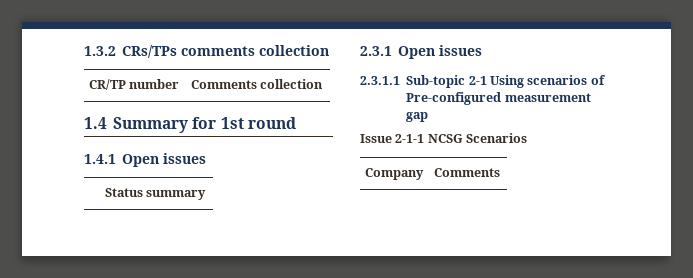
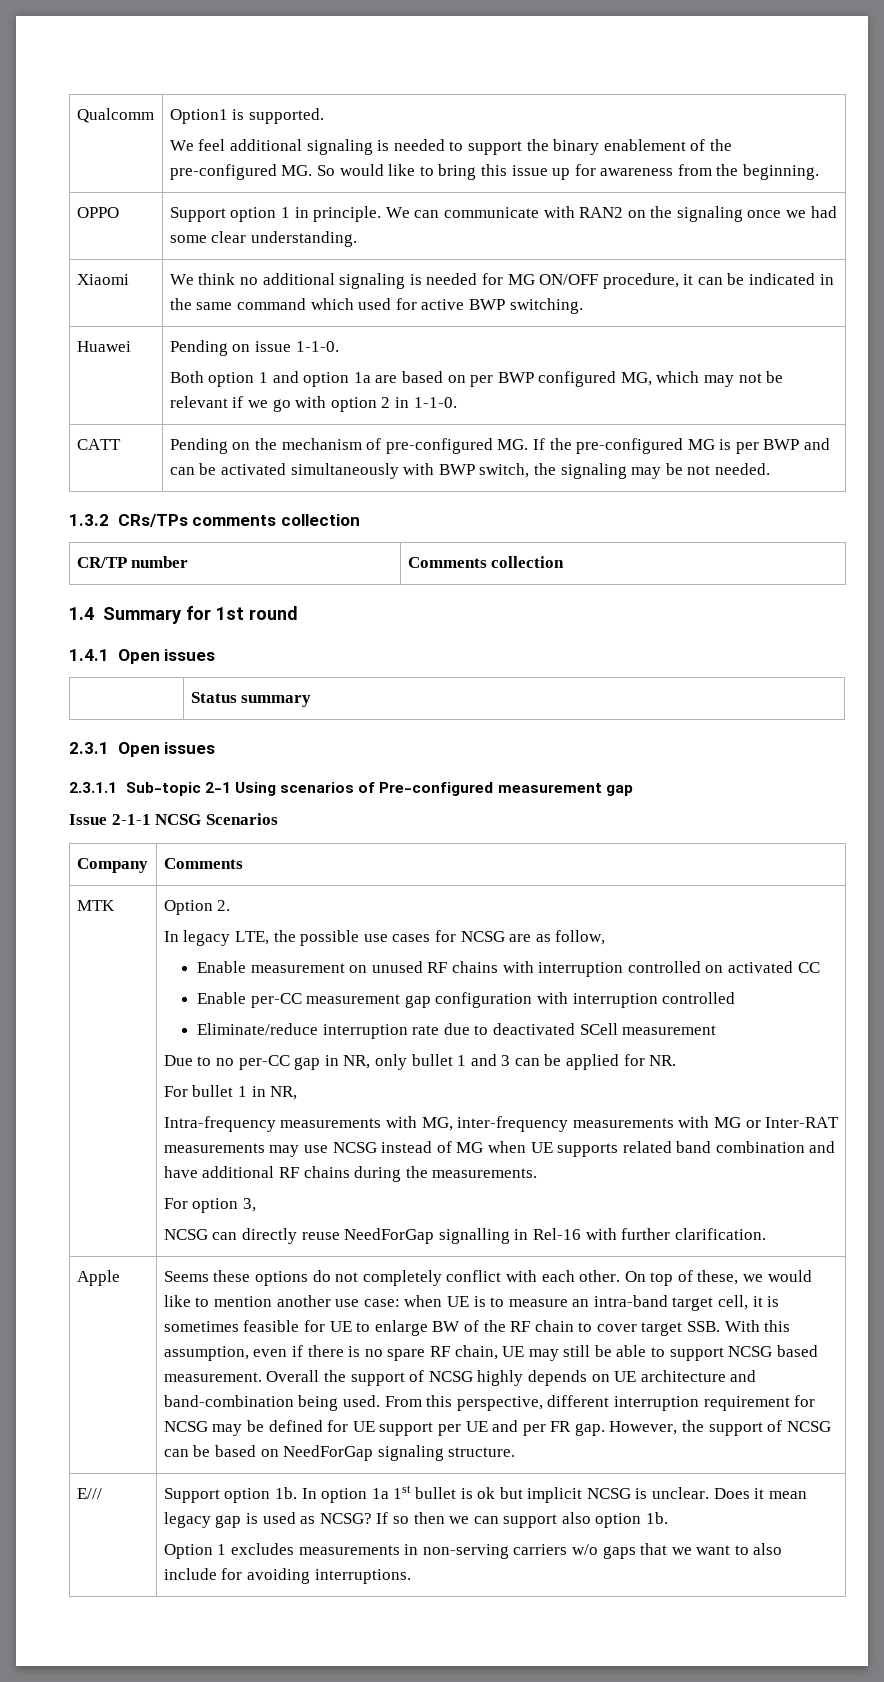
+ Qualcomm | Option1 is supported.
+ We feel additional signaling is needed to support the binary enablement of the pre-configured MG. So would like to bring this issue up for awareness from the beginning.
+ OPPO | Support option 1 in principle. We can communicate with RAN2 on the signaling once we had some clear understanding.
+ Xiaomi | We think no additional signaling is needed for MG ON/OFF procedure, it can be indicated in the same command which used for active BWP switching.
+ Huawei | Pending on issue 1-1-0.
+ Both option 1 and option 1a are based on per BWP configured MG, which may not be relevant if we go with option 2 in 1-1-0.
+ CATT | Pending on the mechanism of pre-configured MG. If the pre-configured MG is per BWP and can be activated simultaneously with BWP switch, the signaling may be not needed.
+ MTK | Option 2.
+ In legacy LTE, the possible use cases for NCSG are as follow,
+ Enable measurement on unused RF chains with interruption controlled on activated CC
+ Enable per-CC measurement gap configuration with interruption controlled
+ Eliminate/reduce interruption rate due to deactivated SCell measurement
+ Due to no per-CC gap in NR, only bullet 1 and 3 can be applied for NR.
+ For bullet 1 in NR,
+ Intra-frequency measurements with MG, inter-frequency measurements with MG or Inter-RAT measurements may use NCSG instead of MG when UE supports related band combination and have additional RF chains during the measurements.
+ For option 3,
+ NCSG can directly reuse NeedForGap signalling in Rel-16 with further clarification.
+ Apple | Seems these options do not completely conflict with each other. On top of these, we would like to mention another use case: when UE is to measure an intra-band target cell, it is sometimes feasible for UE to enlarge BW of the RF chain to cover target SSB. With this assumption, even if there is no spare RF chain, UE may still be able to support NCSG based measurement. Overall the support of NCSG highly depends on UE architecture and band-combination being used. From this perspective, different interruption requirement for NCSG may be defined for UE support per UE and per FR gap. However, the support of NCSG can be based on NeedForGap signaling structure.
+ E/// | Support option 1b. In option 1a 1st bullet is ok but implicit NCSG is unclear. Does it mean legacy gap is used as NCSG? If so then we can support also option 1b.
+ Option 1 excludes measurements in non-serving carriers w/o gaps that we want to also include for avoiding interruptions.

